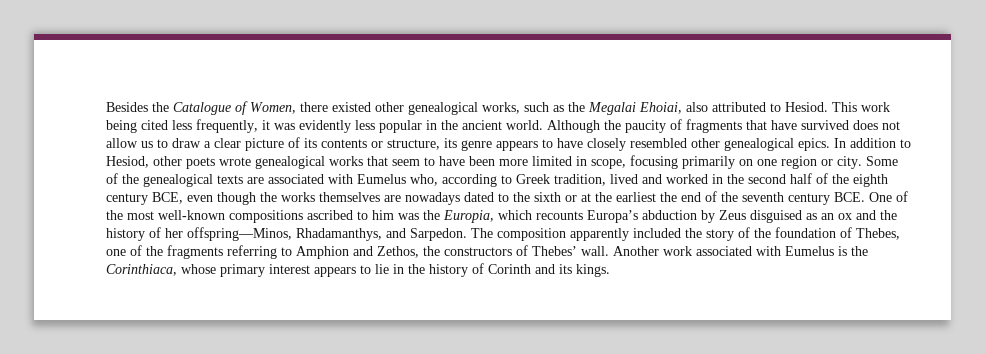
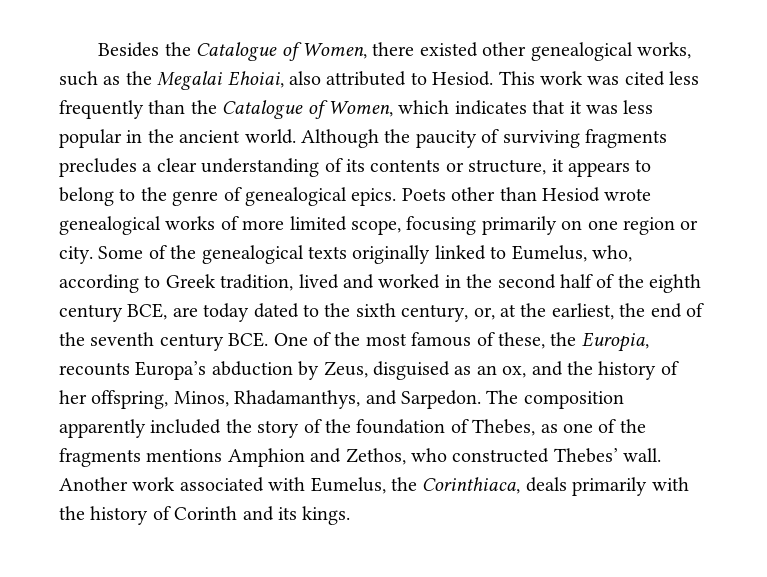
- This work being cited less frequently, it was evidently less popular in the ancient world.
+ This work was cited less frequently than the Catalogue of Women, which indicates that it was less popular in the ancient world.
- Although the paucity of fragments that have survived does not allow us to draw a clear picture of its contents or structure, its genre appears to have closely resembled other genealogical epics. In addition to Hesiod, other poets wrote genealogical works that seem to have been more limited in scope, focusing primarily on one region or city.
+ Although the paucity of surviving fragments precludes a clear understanding of its contents or structure, it appears to belong to the genre of genealogical epics. Poets other than Hesiod wrote genealogical works of more limited scope, focusing primarily on one region or city.
- Some of the genealogical texts are associated with Eumelus who, according to Greek tradition, lived and worked in the second half of the eighth century BCE, even though the works themselves are nowadays dated to the sixth or at the earliest the end of the seventh century BCE. One of the most well-known compositions ascribed to him was the Europia, which recounts Europa’s abduction by Zeus disguised as an ox and the history of her offspring—Minos, Rhadamanthys, and Sarpedon.
+ Some of the genealogical texts originally linked to Eumelus, who, according to Greek tradition, lived and worked in the second half of the eighth century BCE, are today dated to the sixth century, or, at the earliest, the end of the seventh century BCE. One of the most famous of these, the Europia, recounts Europa’s abduction by Zeus, disguised as an ox, and the history of her offspring, Minos, Rhadamanthys, and Sarpedon.
- The composition apparently included the story of the foundation of Thebes, one of the fragments referring to Amphion and Zethos, the constructors of Thebes’ wall.
+ The composition apparently included the story of the foundation of Thebes, as one of the fragments mentions Amphion and Zethos, who constructed Thebes’ wall.
- Another work associated with Eumelus is the Corinthiaca, whose primary interest appears to lie in the history of Corinth and its kings.
+ Another work associated with Eumelus, the Corinthiaca, deals primarily with the history of Corinth and its kings.

